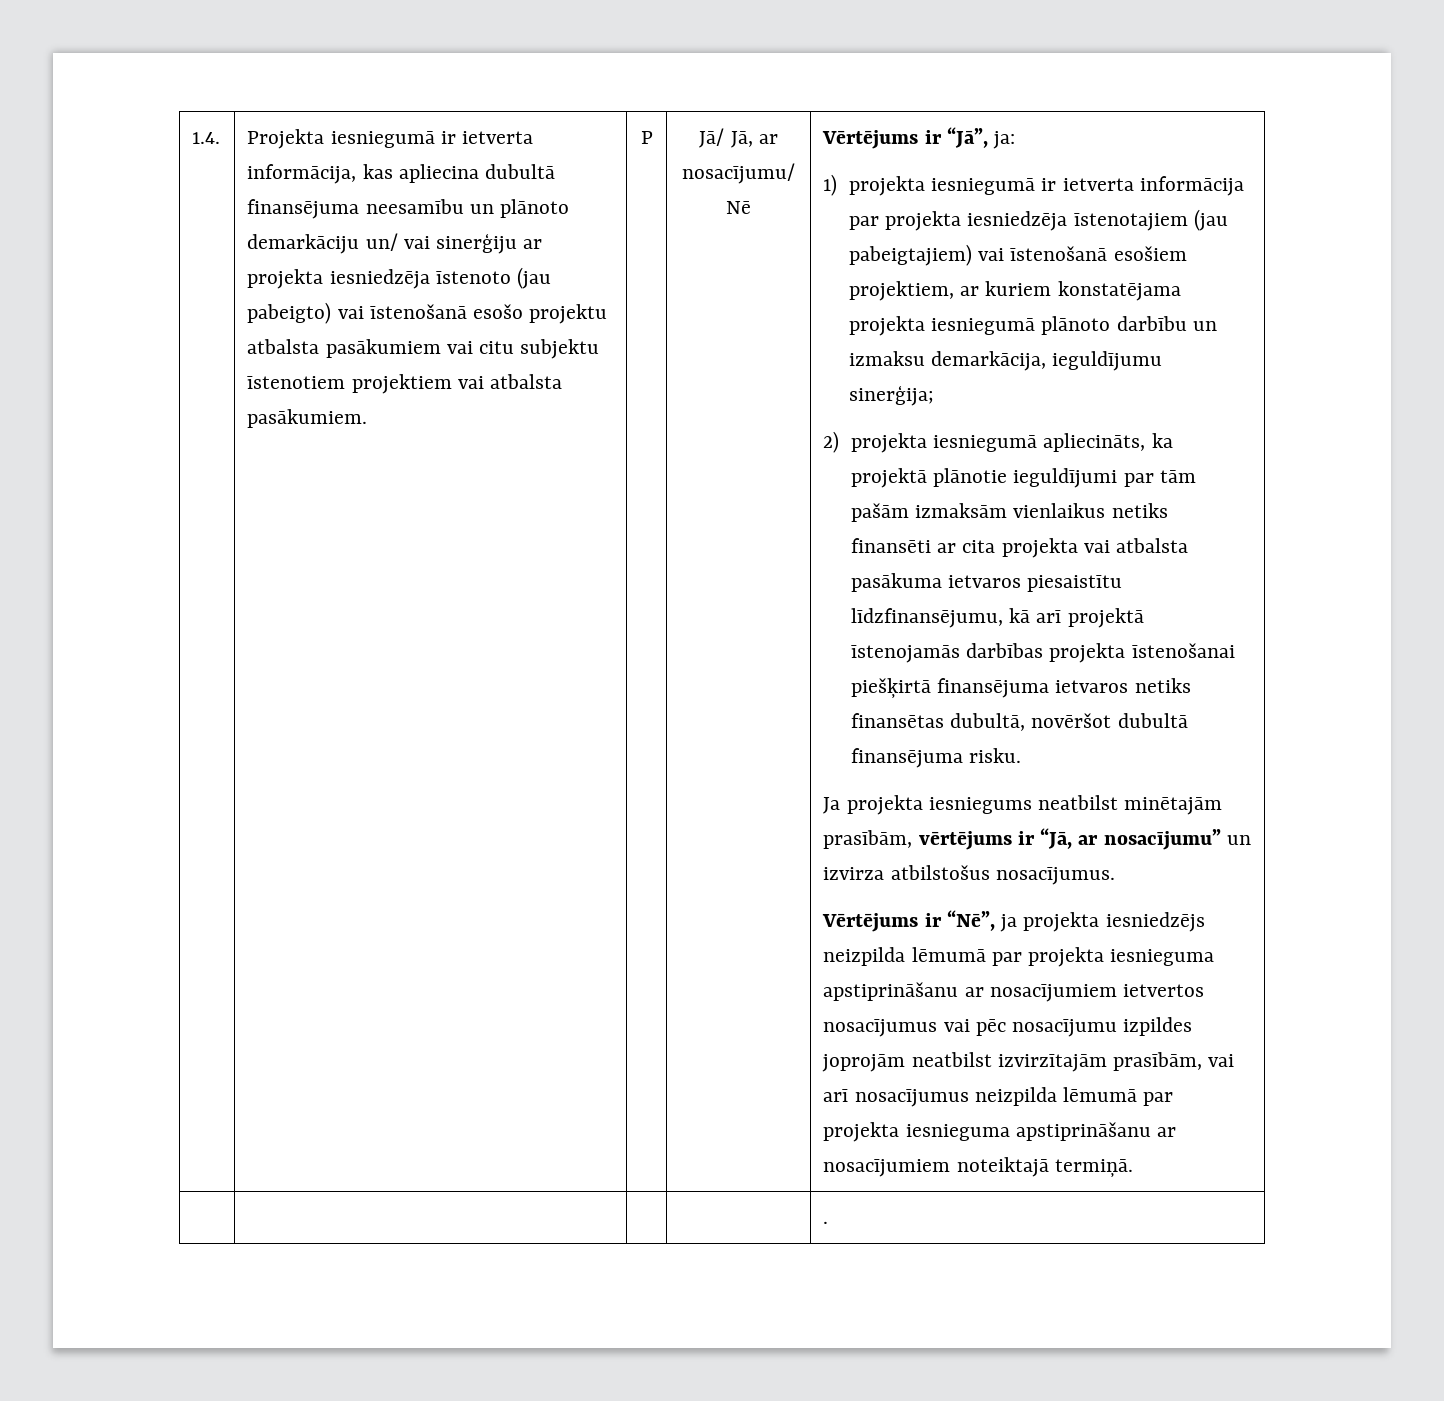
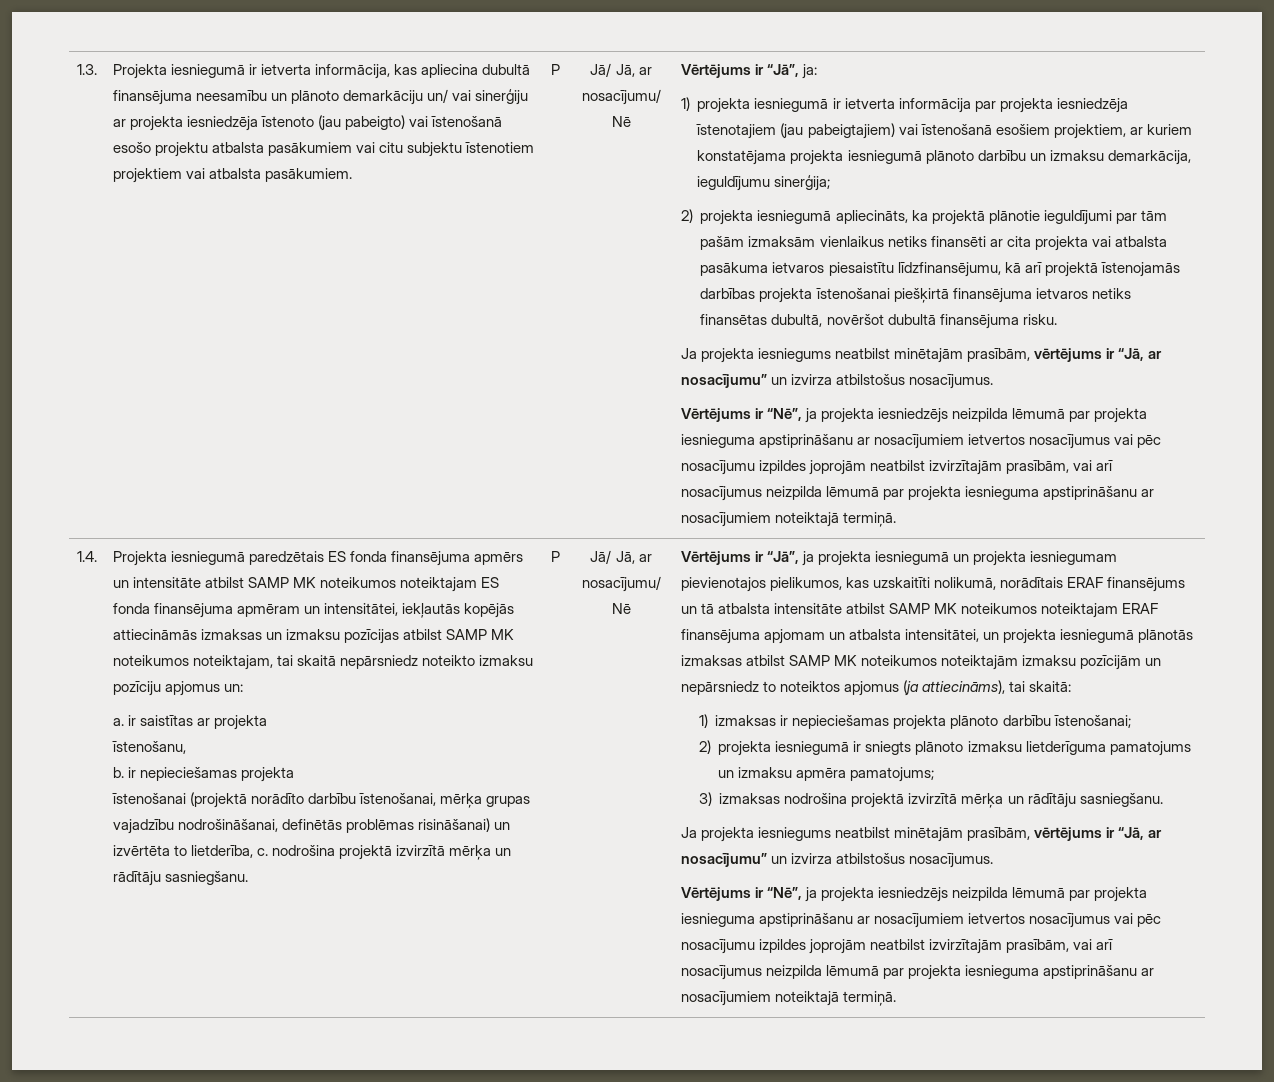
- 1.4.
+ 1.3.
- .
+ 1.4. | Projekta iesniegumā paredzētais ES fonda finansējuma apmērs un intensitāte atbilst SAMP MK noteikumos noteiktajam ES fonda finansējuma apmēram un intensitātei, iekļautās kopējās attiecināmās izmaksas un izmaksu pozīcijas atbilst SAMP MK noteikumos noteiktajam, tai skaitā nepārsniedz noteikto izmaksu pozīciju apjomus un:
+ a. ir saistītas ar projekta
+ īstenošanu,
+ b. ir nepieciešamas projekta
+ īstenošanai (projektā norādīto darbību īstenošanai, mērķa grupas vajadzību nodrošināšanai, definētās problēmas risināšanai) un izvērtēta to lietderība, c. nodrošina projektā izvirzītā mērķa un rādītāju sasniegšanu. | P | Jā/ Jā, ar nosacījumu/ Nē | Vērtējums ir “Jā”, ja projekta iesniegumā un projekta iesniegumam pievienotajos pielikumos, kas uzskaitīti nolikumā, norādītais ERAF finansējums un tā atbalsta intensitāte atbilst SAMP MK noteikumos noteiktajam ERAF finansējuma apjomam un atbalsta intensitātei, un projekta iesniegumā plānotās izmaksas atbilst SAMP MK noteikumos noteiktajām izmaksu pozīcijām un nepārsniedz to noteiktos apjomus (ja attiecināms), tai skaitā:
+ 1) izmaksas ir nepieciešamas projekta plānoto darbību īstenošanai;
+ 2) projekta iesniegumā ir sniegts plānoto izmaksu lietderīguma pamatojums un izmaksu apmēra pamatojums;
+ 3) izmaksas nodrošina projektā izvirzītā mērķa un rādītāju sasniegšanu.
+ Ja projekta iesniegums neatbilst minētajām prasībām, vērtējums ir “Jā, ar nosacījumu” un izvirza atbilstošus nosacījumus.
+ Vērtējums ir “Nē”, ja projekta iesniedzējs neizpilda lēmumā par projekta iesnieguma apstiprināšanu ar nosacījumiem ietvertos nosacījumus vai pēc nosacījumu izpildes joprojām neatbilst izvirzītajām prasībām, vai arī nosacījumus neizpilda lēmumā par projekta iesnieguma apstiprināšanu ar nosacījumiem noteiktajā termiņā.

